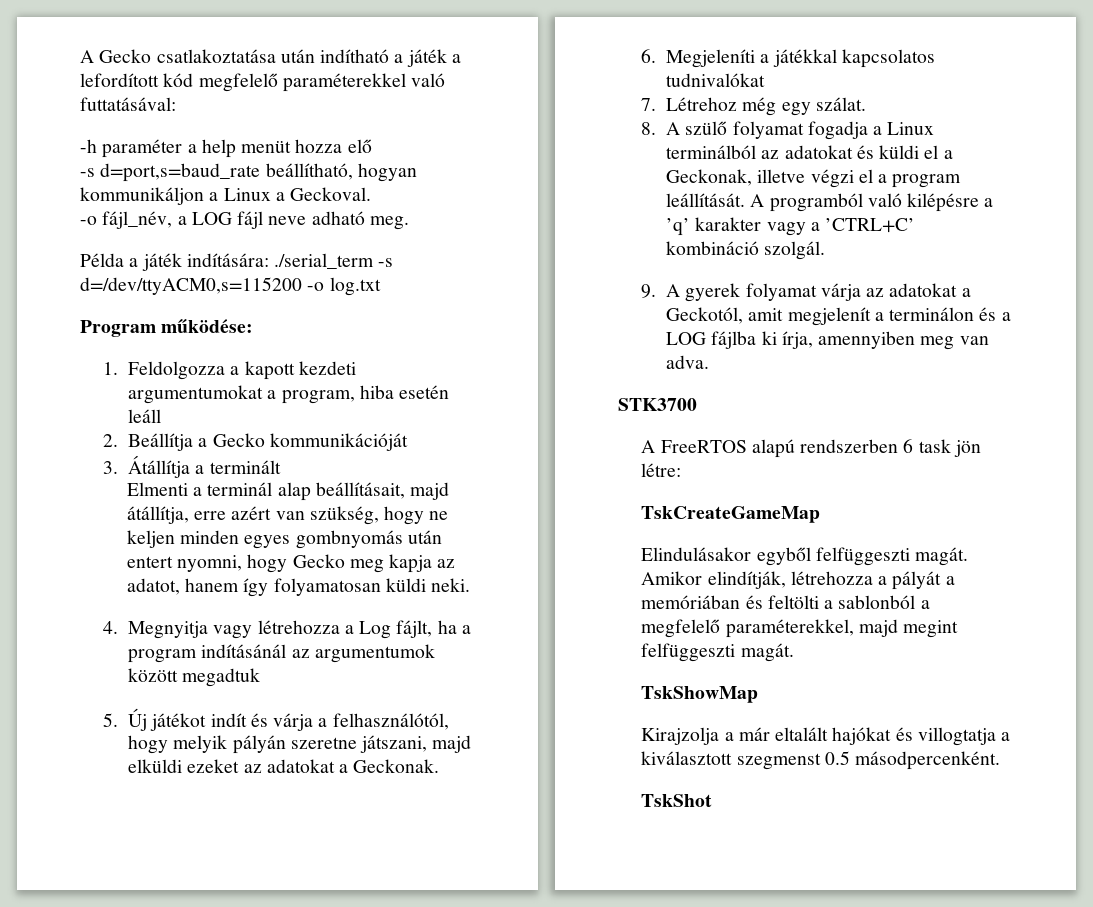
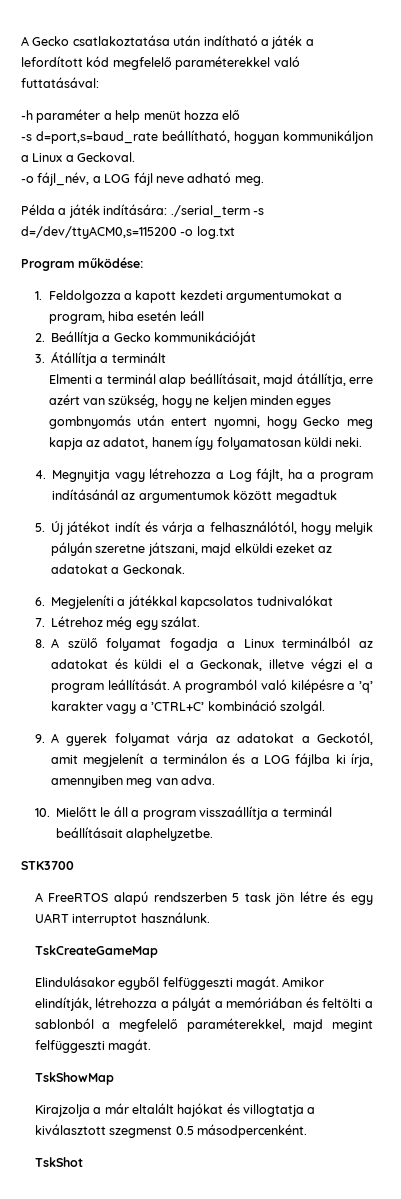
+ 10. Mielőtt le áll a program visszaállítja a terminál beállításait alaphelyzetbe.
- A FreeRTOS alapú rendszerben 6 task jön létre:
+ A FreeRTOS alapú rendszerben 5 task jön létre és egy UART interruptot használunk.

